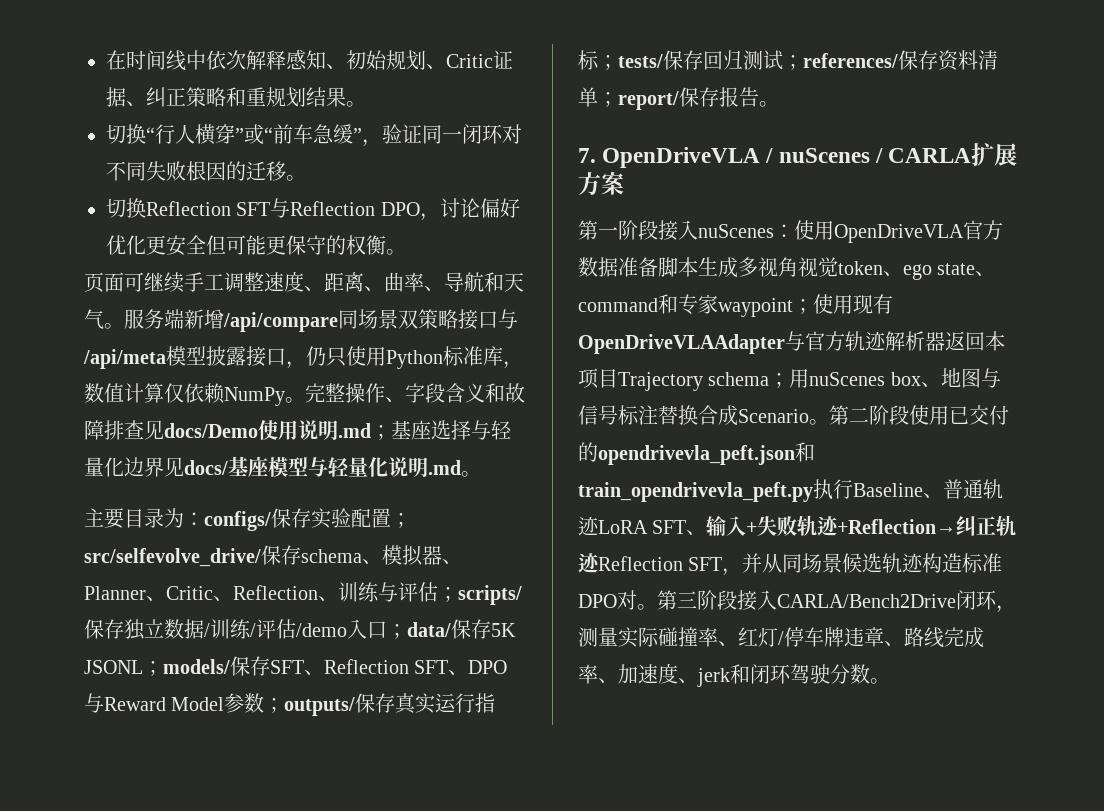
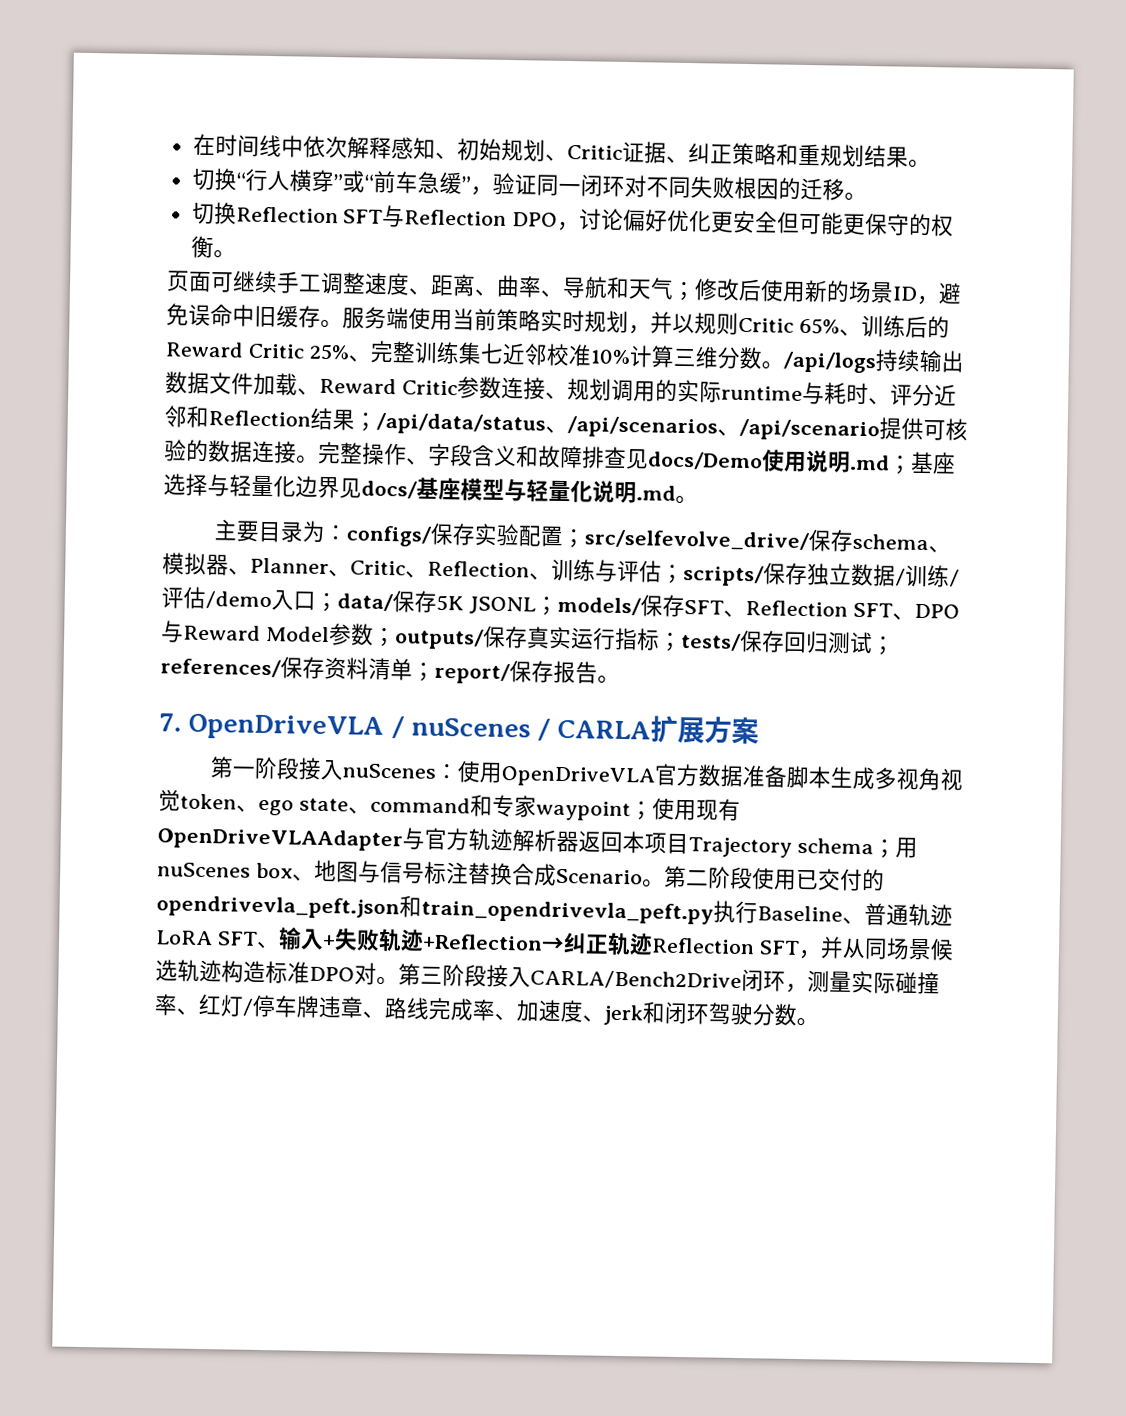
- 页面可继续手工调整速度、距离、曲率、导航和天气。服务端新增/api/compare同场景双策略接口与/api/meta模型披露接口，仍只使用Python标准库，数值计算仅依赖NumPy。
+ 页面可继续手工调整速度、距离、曲率、导航和天气；修改后使用新的场景ID，避免误命中旧缓存。服务端使用当前策略实时规划，并以规则Critic 65%、训练后的Reward Critic 25%、完整训练集七近邻校准10%计算三维分数。/api/logs持续输出数据文件加载、Reward Critic参数连接、规划调用的实际runtime与耗时、评分近邻和Reflection结果；/api/data/status、/api/scenarios、/api/scenario提供可核验的数据连接。

